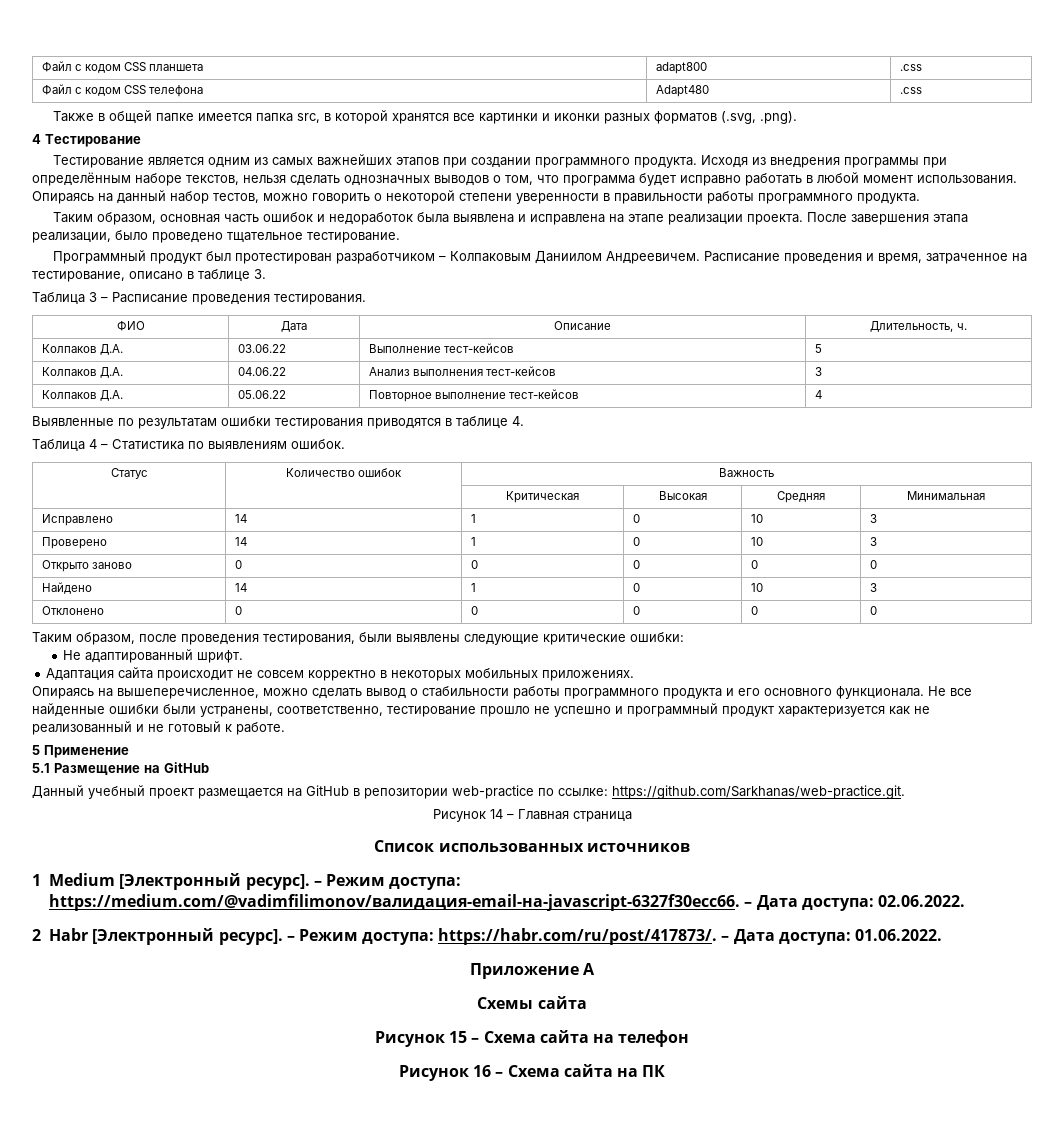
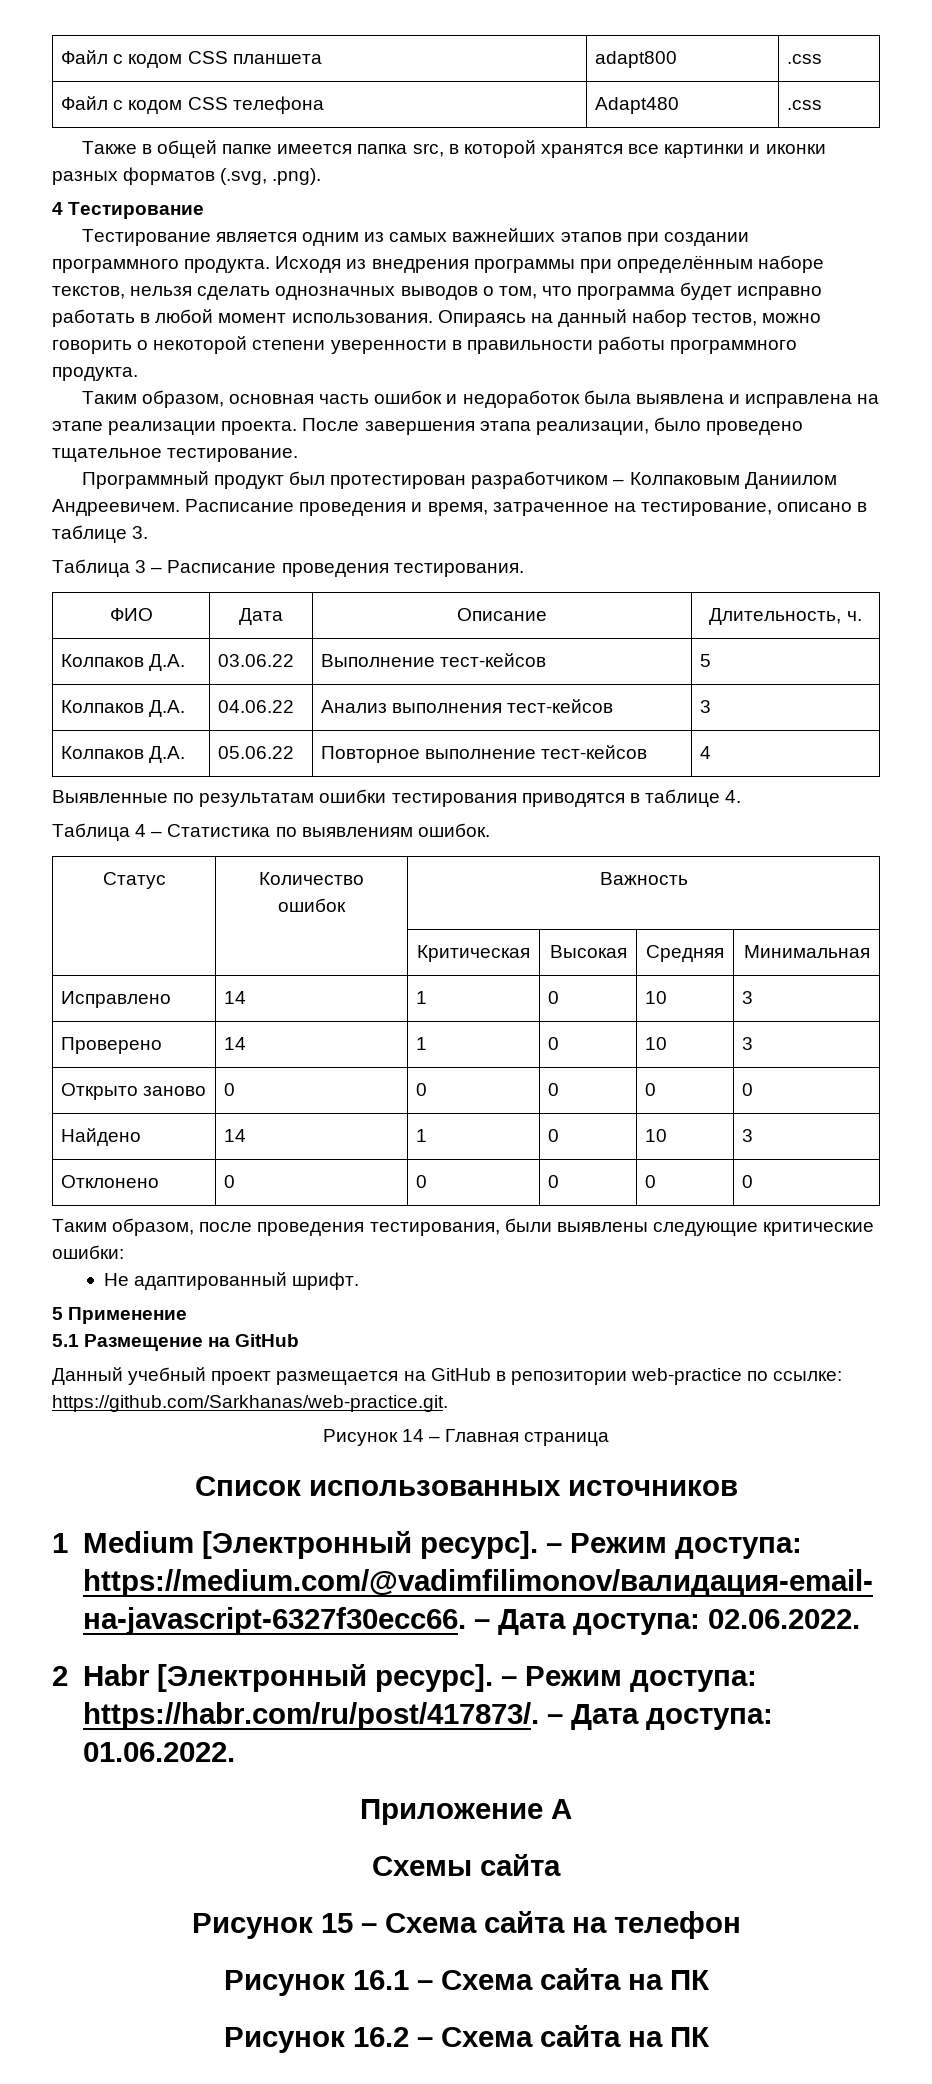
- Адаптация сайта происходит не совсем корректно в некоторых мобильных приложениях.
- Опираясь на вышеперечисленное, можно сделать вывод о стабильности работы программного продукта и его основного функционала. Не все найденные ошибки были устранены, соответственно, тестирование прошло не успешно и программный продукт характеризуется как не реализованный и не готовый к работе.
- Рисунок 16 – Схема сайта на ПК
+ Рисунок 16.1 – Схема сайта на ПК
+ Рисунок 16.2 – Схема сайта на ПК

